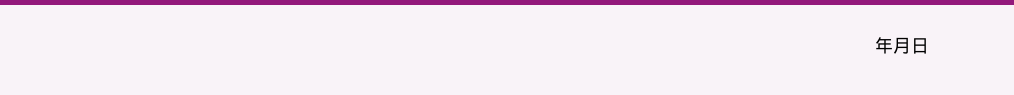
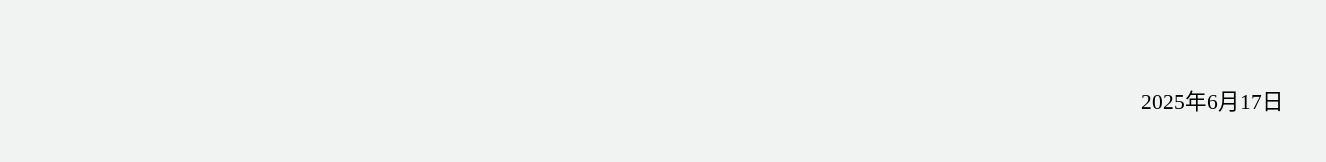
- 年月日
+ 2025年6月17日

